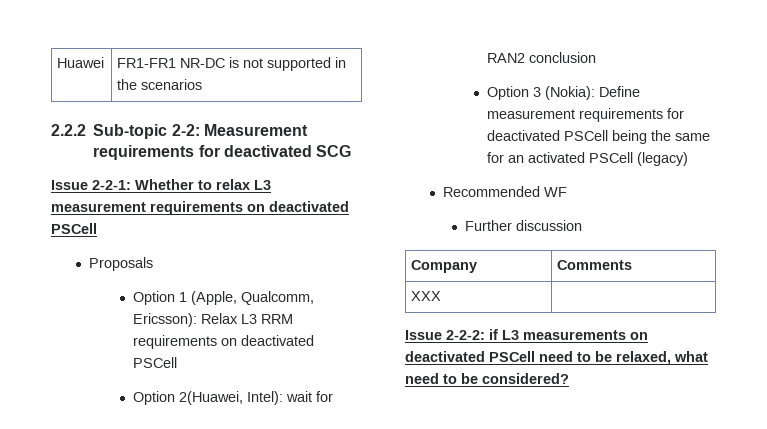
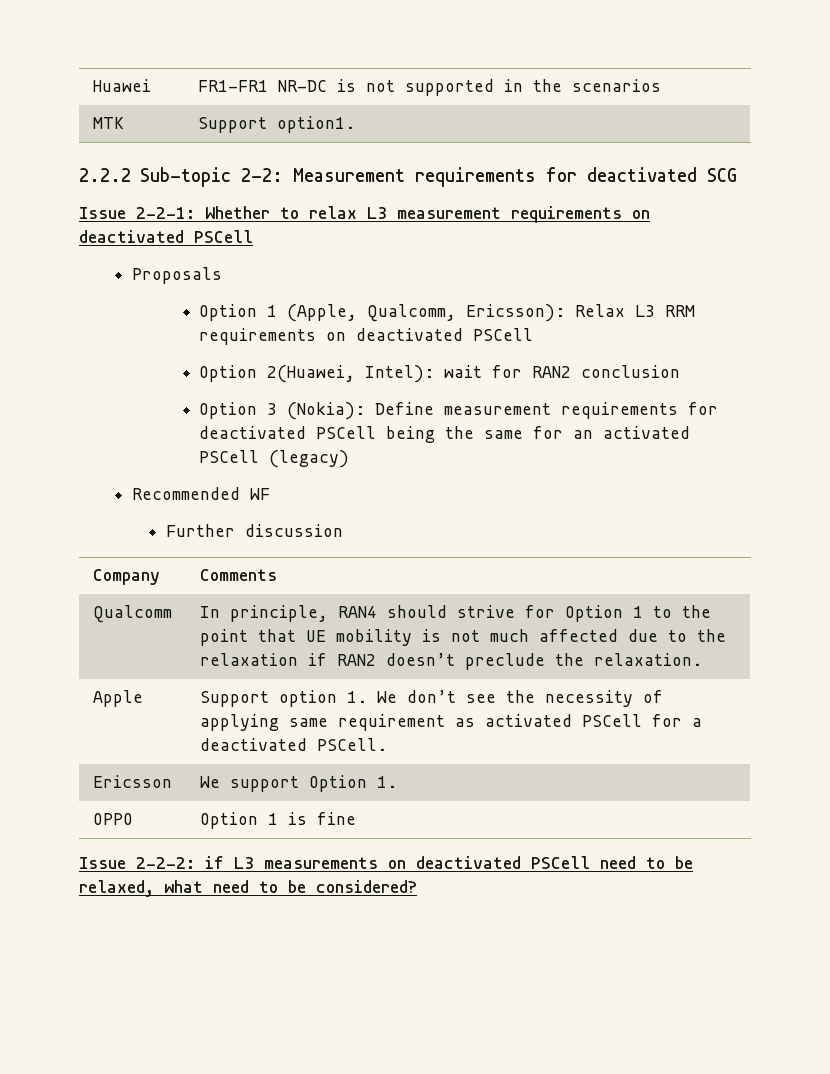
+ MTK | Support option1.
- XXX |
+ Qualcomm | In principle, RAN4 should strive for Option 1 to the point that UE mobility is not much affected due to the relaxation if RAN2 doesn’t preclude the relaxation.
+ Apple | Support option 1. We don’t see the necessity of applying same requirement as activated PSCell for a deactivated PSCell.
+ Ericsson | We support Option 1.
+ OPPO | Option 1 is fine

